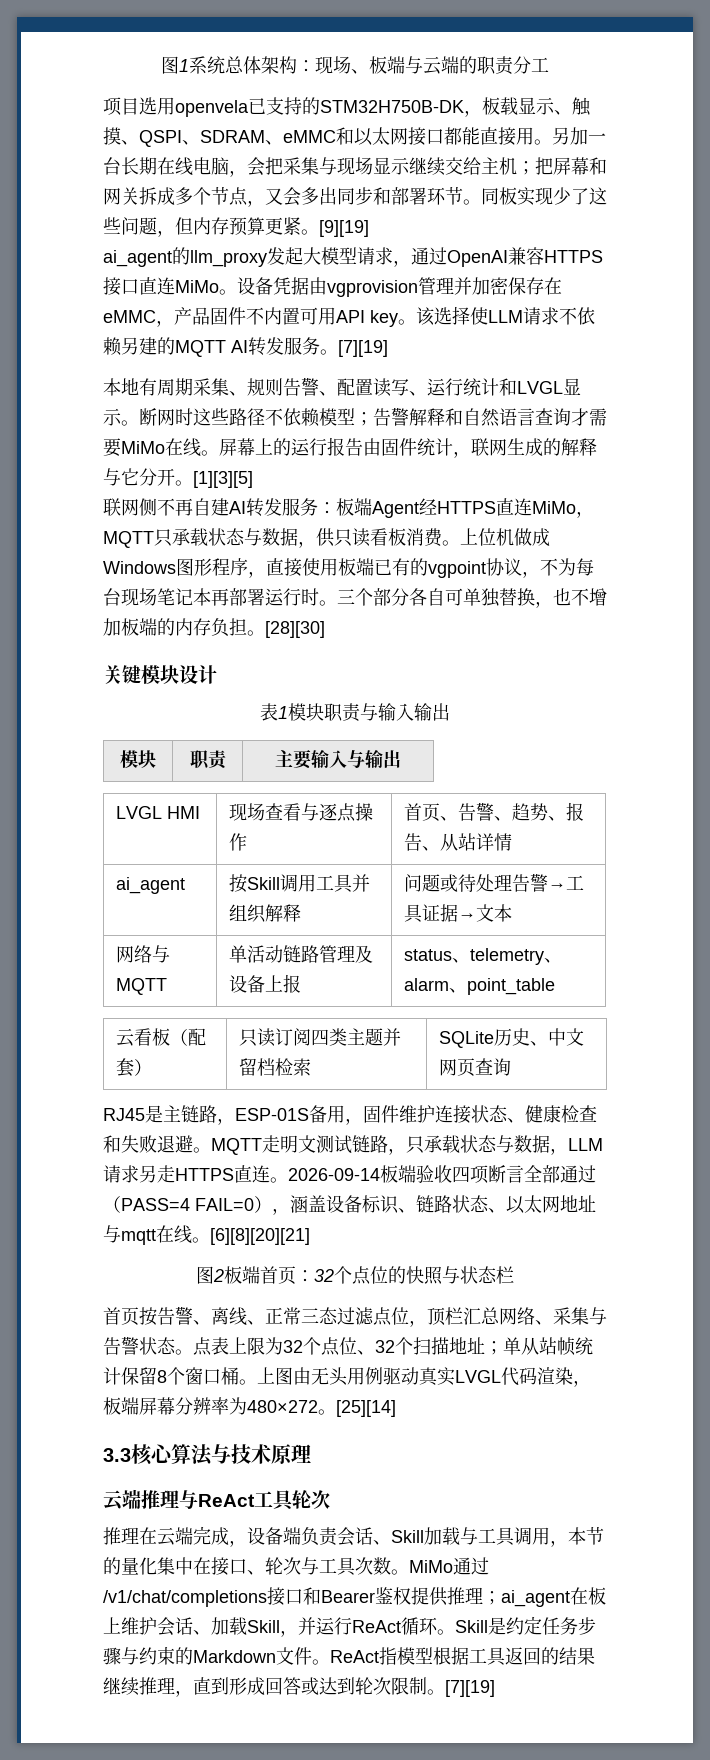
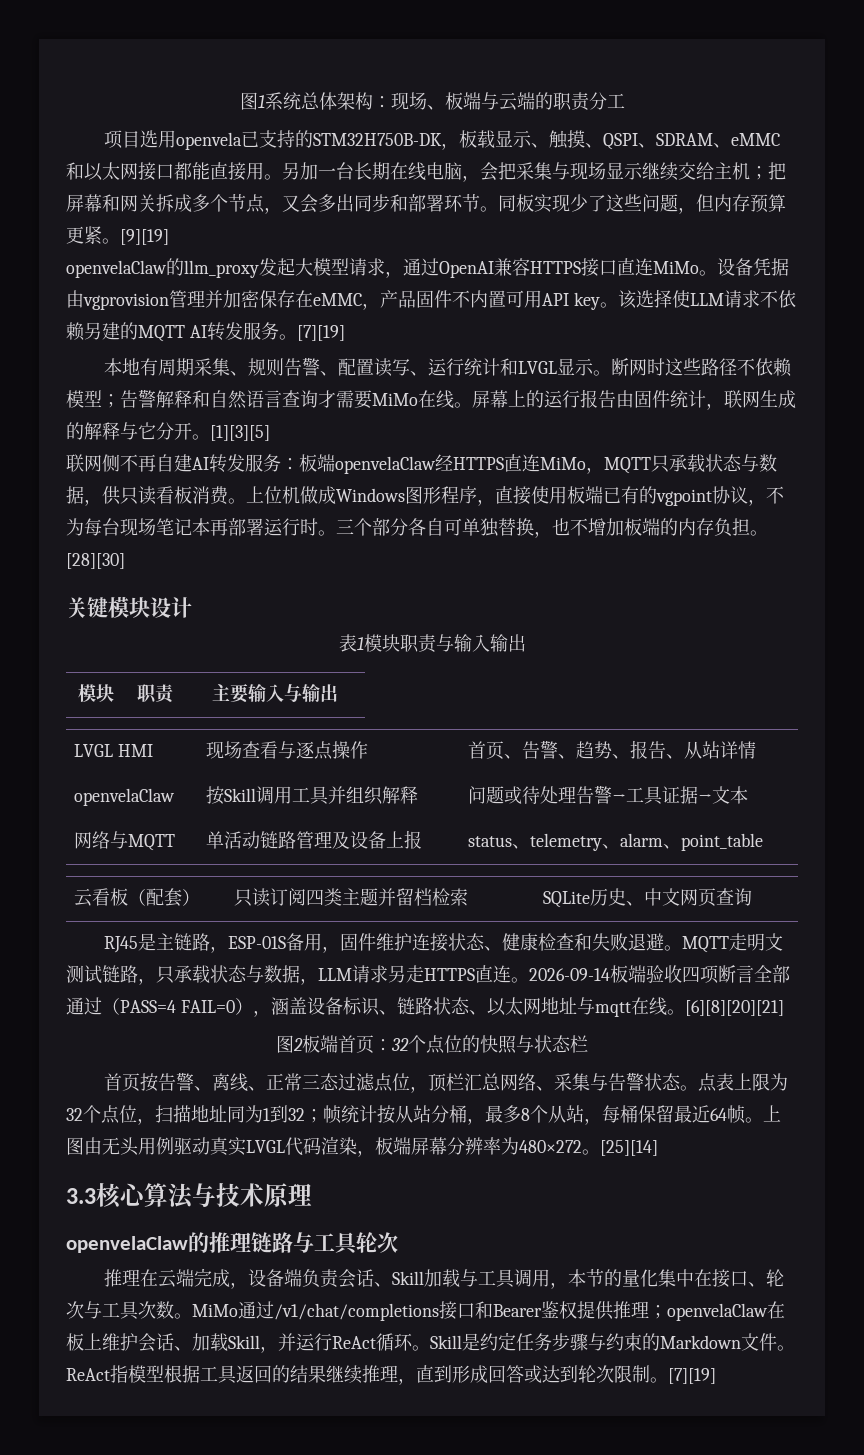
- ai_agent的llm_proxy发起大模型请求，通过OpenAI兼容HTTPS接口直连MiMo。
+ openvelaClaw的llm_proxy发起大模型请求，通过OpenAI兼容HTTPS接口直连MiMo。
- 联网侧不再自建AI转发服务：板端Agent经HTTPS直连MiMo，MQTT只承载状态与数据，供只读看板消费。
+ 联网侧不再自建AI转发服务：板端openvelaClaw经HTTPS直连MiMo，MQTT只承载状态与数据，供只读看板消费。
- ai_agent | 按Skill调用工具并组织解释 | 问题或待处理告警→工具证据→文本
+ openvelaClaw | 按Skill调用工具并组织解释 | 问题或待处理告警→工具证据→文本
- 点表上限为32个点位、32个扫描地址；单从站帧统计保留8个窗口桶。
+ 点表上限为32个点位，扫描地址同为1到32；帧统计按从站分桶，最多8个从站，每桶保留最近64帧。
- 云端推理与ReAct工具轮次
+ openvelaClaw的推理链路与工具轮次
- MiMo通过/v1/chat/completions接口和Bearer鉴权提供推理；ai_agent在板上维护会话、加载Skill，并运行ReAct循环。
+ MiMo通过/v1/chat/completions接口和Bearer鉴权提供推理；openvelaClaw在板上维护会话、加载Skill，并运行ReAct循环。

